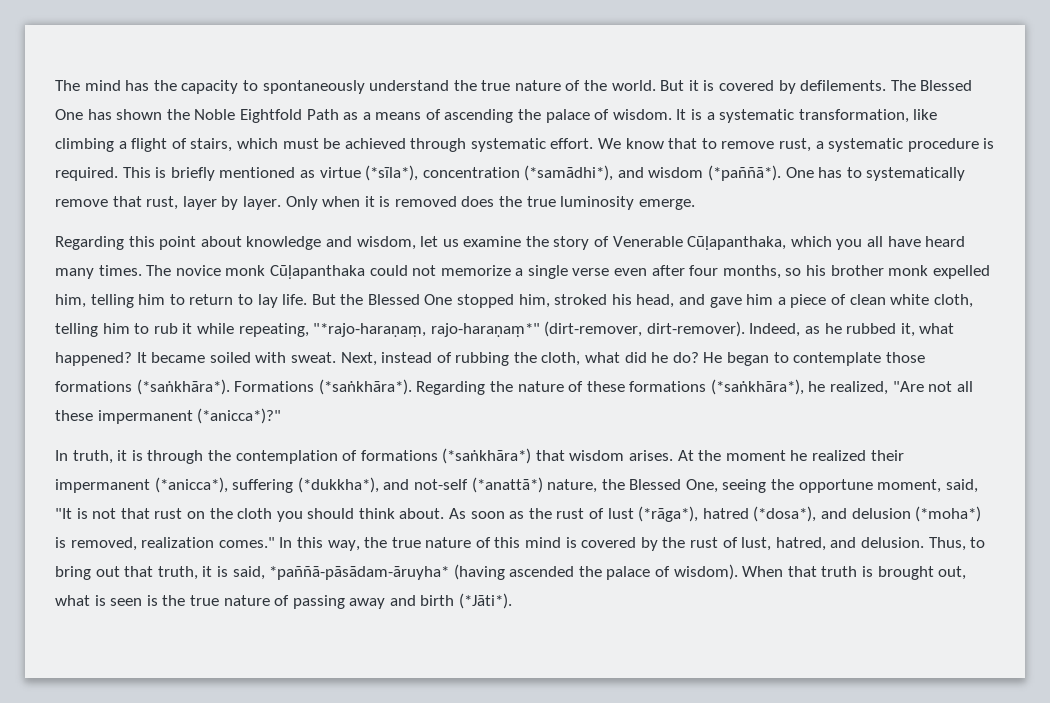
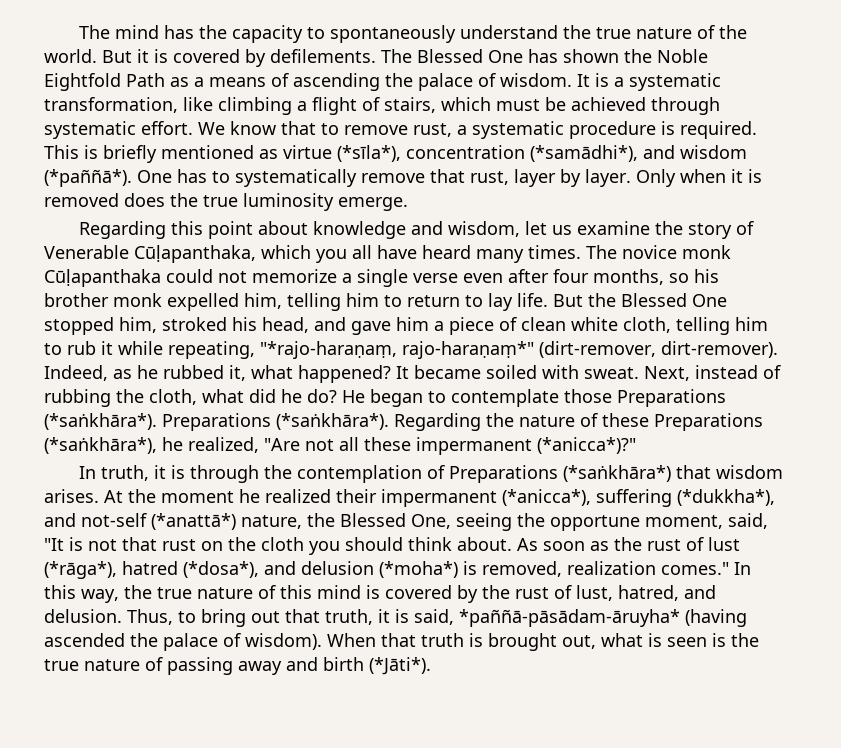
- He began to contemplate those formations (*saṅkhāra*). Formations (*saṅkhāra*).
+ He began to contemplate those Preparations (*saṅkhāra*). Preparations (*saṅkhāra*).
- Regarding the nature of these formations (*saṅkhāra*), he realized, "Are not all these impermanent (*anicca*)?"
+ Regarding the nature of these Preparations (*saṅkhāra*), he realized, "Are not all these impermanent (*anicca*)?"
- In truth, it is through the contemplation of formations (*saṅkhāra*) that wisdom arises.
+ In truth, it is through the contemplation of Preparations (*saṅkhāra*) that wisdom arises.

